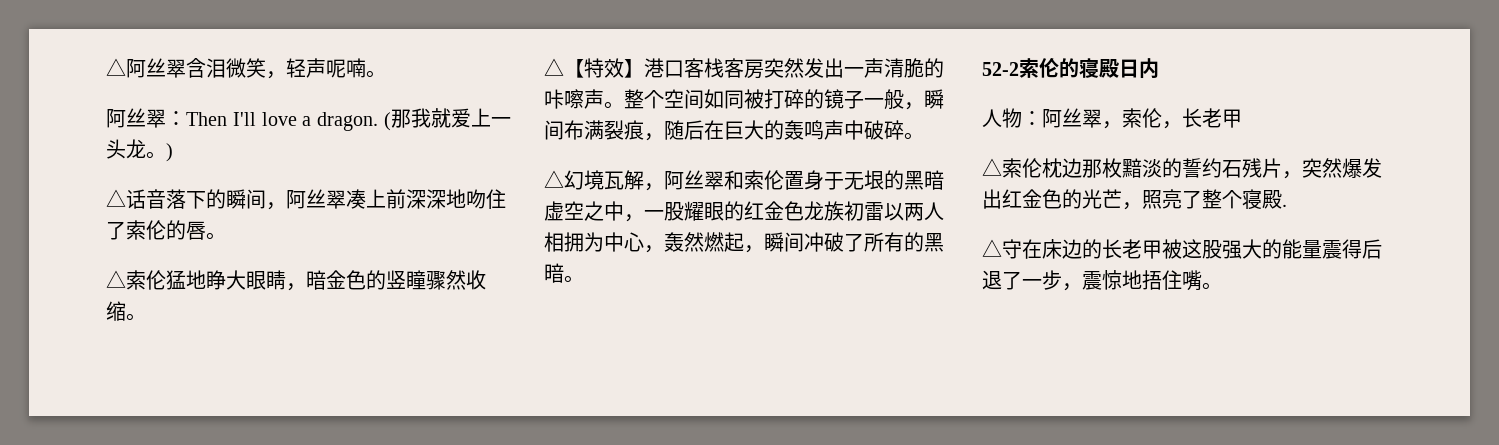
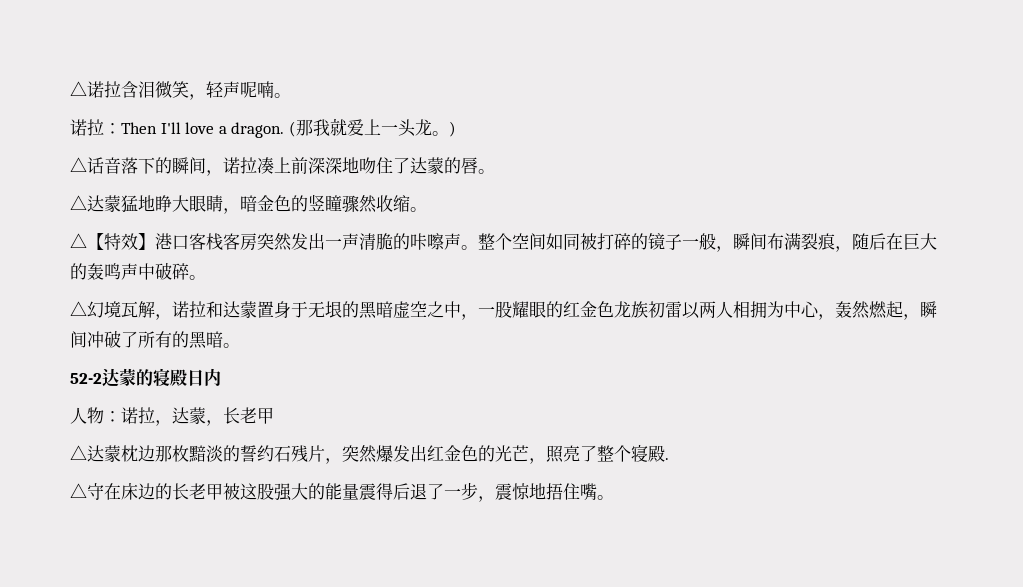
- △阿丝翠含泪微笑，轻声呢喃。
+ △诺拉含泪微笑，轻声呢喃。
- 阿丝翠：Then I'll love a dragon.
+ 诺拉：Then I'll love a dragon.
- △话音落下的瞬间，阿丝翠凑上前深深地吻住了索伦的唇。
+ △话音落下的瞬间，诺拉凑上前深深地吻住了达蒙的唇。
- △索伦猛地睁大眼睛，暗金色的竖瞳骤然收缩。
+ △达蒙猛地睁大眼睛，暗金色的竖瞳骤然收缩。
- △幻境瓦解，阿丝翠和索伦置身于无垠的黑暗虚空之中，一股耀眼的红金色龙族初雷以两人相拥为中心，轰然燃起，瞬间冲破了所有的黑暗。
+ △幻境瓦解，诺拉和达蒙置身于无垠的黑暗虚空之中，一股耀眼的红金色龙族初雷以两人相拥为中心，轰然燃起，瞬间冲破了所有的黑暗。
- 52-2索伦的寝殿日内
+ 52-2达蒙的寝殿日内
- 人物：阿丝翠，索伦，长老甲
+ 人物：诺拉，达蒙，长老甲
- △索伦枕边那枚黯淡的誓约石残片，突然爆发出红金色的光芒，照亮了整个寝殿.
+ △达蒙枕边那枚黯淡的誓约石残片，突然爆发出红金色的光芒，照亮了整个寝殿.

